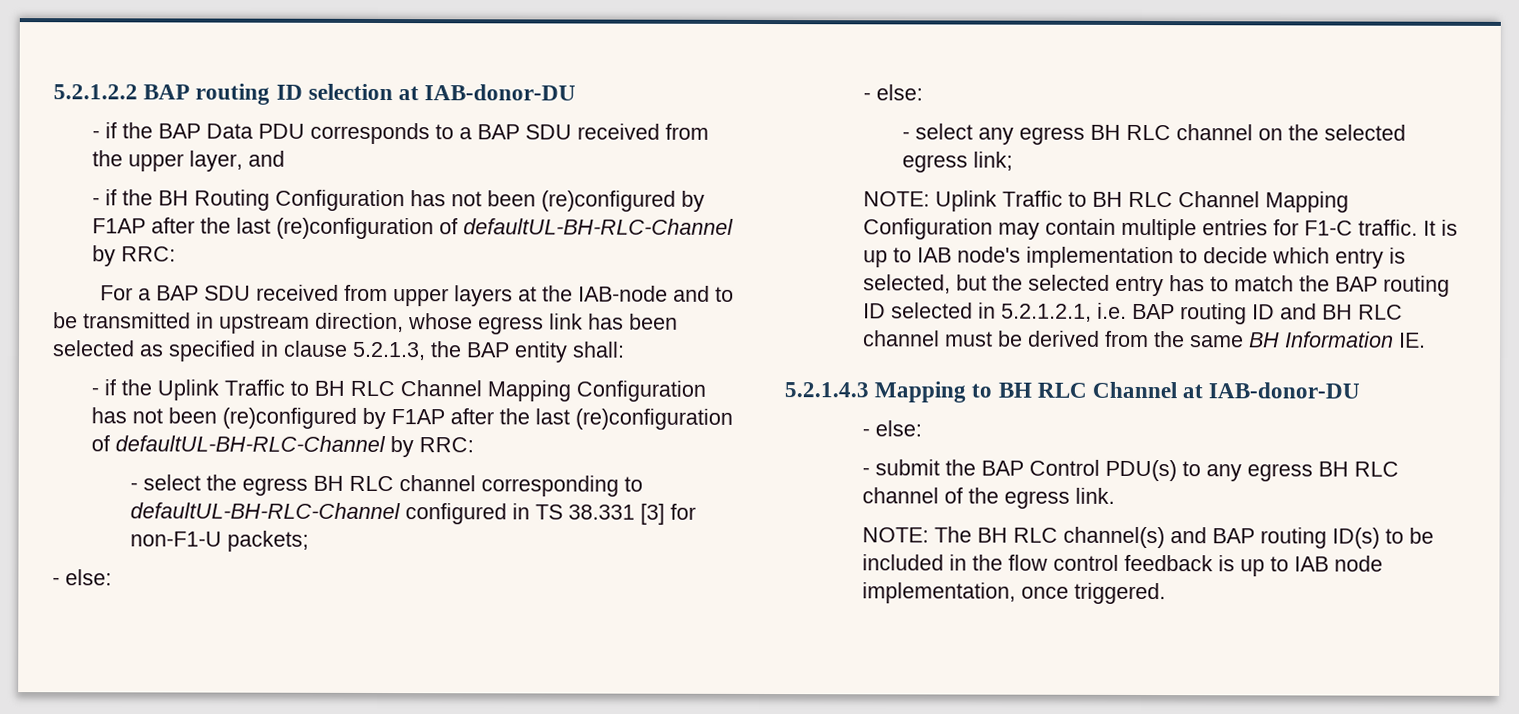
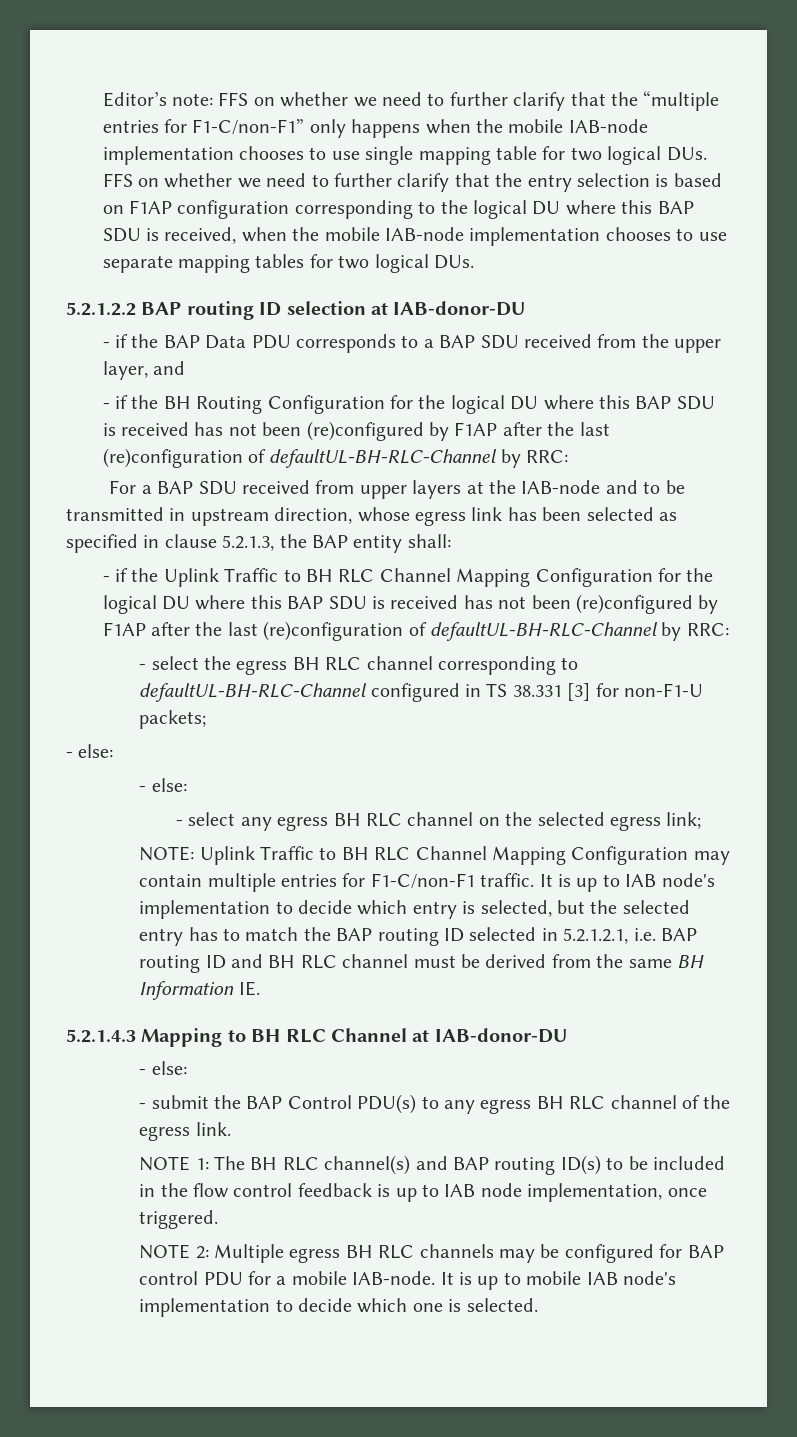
+ Editor’s note: FFS on whether we need to further clarify that the “multiple entries for F1-C/non-F1” only happens when the mobile IAB-node implementation chooses to use single mapping table for two logical DUs. FFS on whether we need to further clarify that the entry selection is based on F1AP configuration corresponding to the logical DU where this BAP SDU is received, when the mobile IAB-node implementation chooses to use separate mapping tables for two logical DUs.
- - if the BH Routing Configuration has not been (re)configured by F1AP after the last (re)configuration of defaultUL-BH-RLC-Channel by RRC:
+ - if the BH Routing Configuration for the logical DU where this BAP SDU is received has not been (re)configured by F1AP after the last (re)configuration of defaultUL-BH-RLC-Channel by RRC:
- - if the Uplink Traffic to BH RLC Channel Mapping Configuration has not been (re)configured by F1AP after the last (re)configuration of defaultUL-BH-RLC-Channel by RRC:
+ - if the Uplink Traffic to BH RLC Channel Mapping Configuration for the logical DU where this BAP SDU is received has not been (re)configured by F1AP after the last (re)configuration of defaultUL-BH-RLC-Channel by RRC:
- NOTE: Uplink Traffic to BH RLC Channel Mapping Configuration may contain multiple entries for F1-C traffic.
+ NOTE: Uplink Traffic to BH RLC Channel Mapping Configuration may contain multiple entries for F1-C/non-F1 traffic.
- NOTE: The BH RLC channel(s) and BAP routing ID(s) to be included in the flow control feedback is up to IAB node implementation, once triggered.
+ NOTE 1: The BH RLC channel(s) and BAP routing ID(s) to be included in the flow control feedback is up to IAB node implementation, once triggered.
+ NOTE 2: Multiple egress BH RLC channels may be configured for BAP control PDU for a mobile IAB-node. It is up to mobile IAB node's implementation to decide which one is selected.

